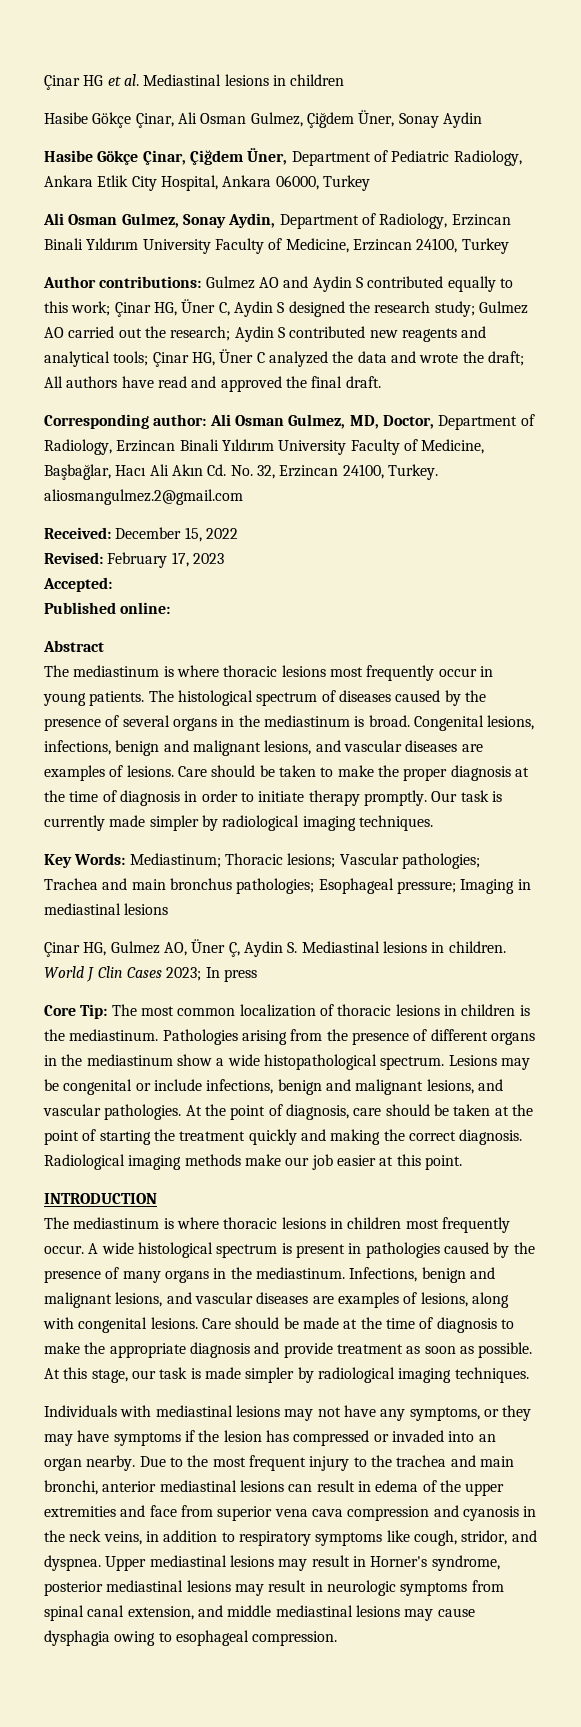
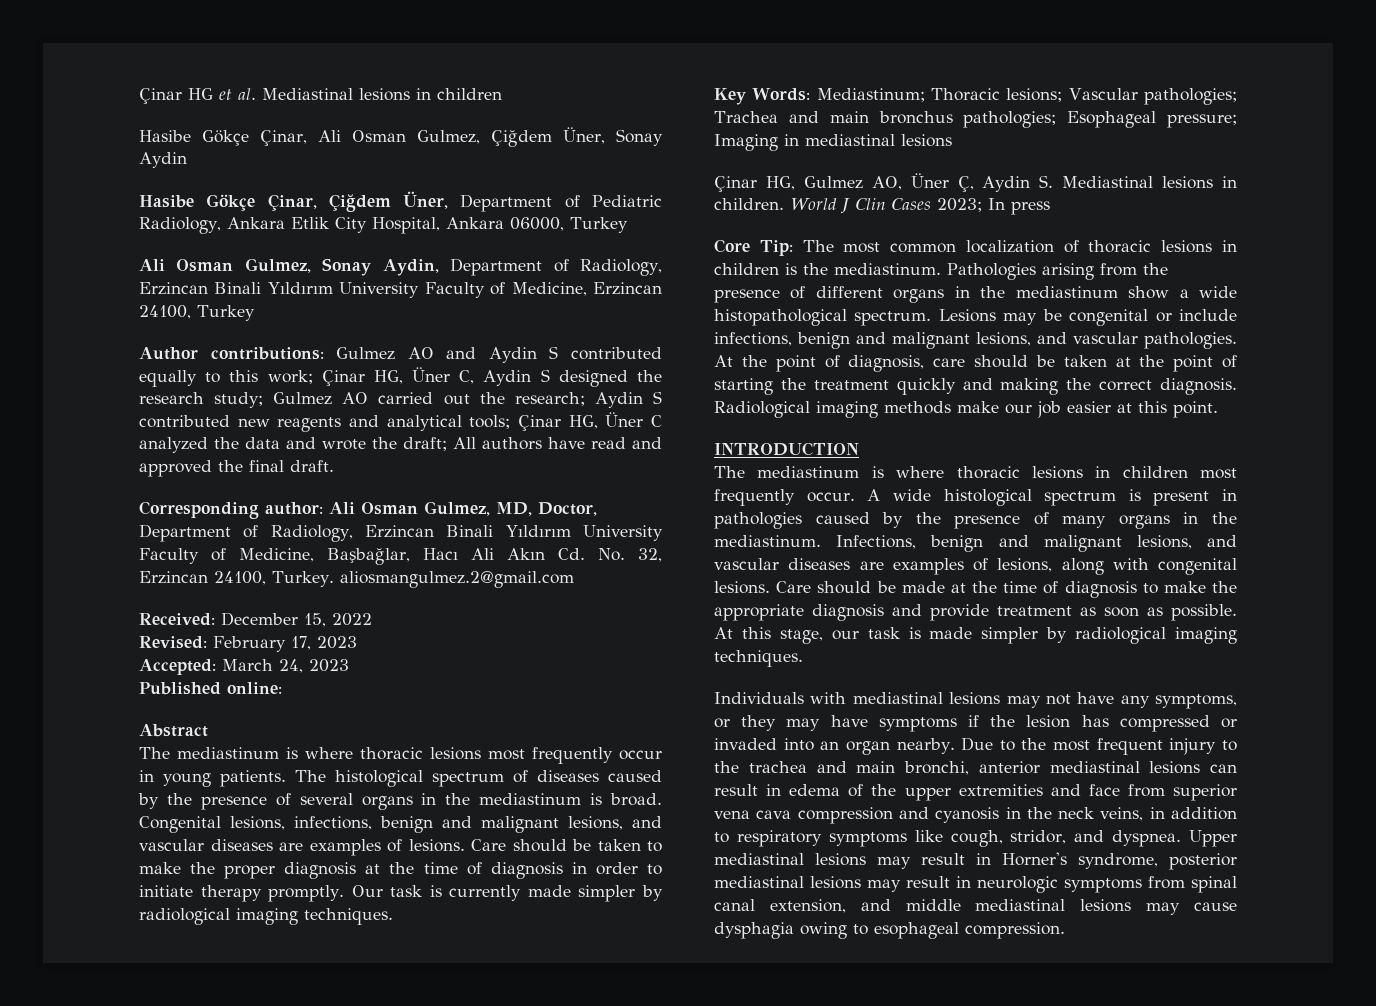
- Accepted:
+ Accepted: March 24, 2023

